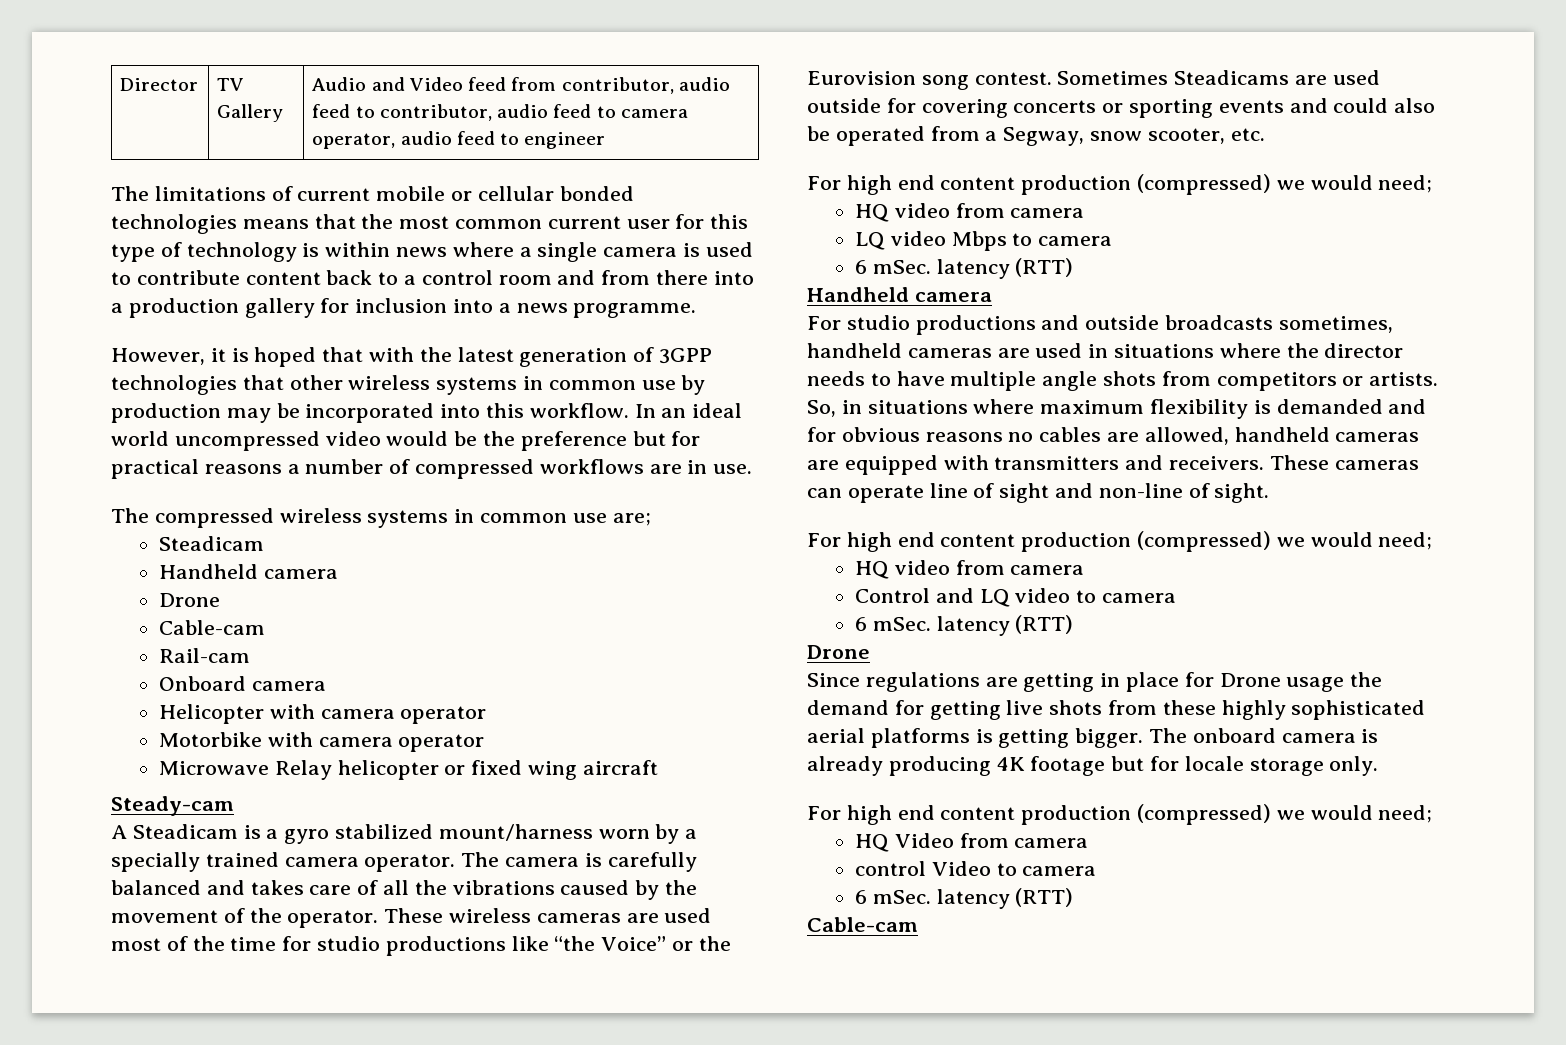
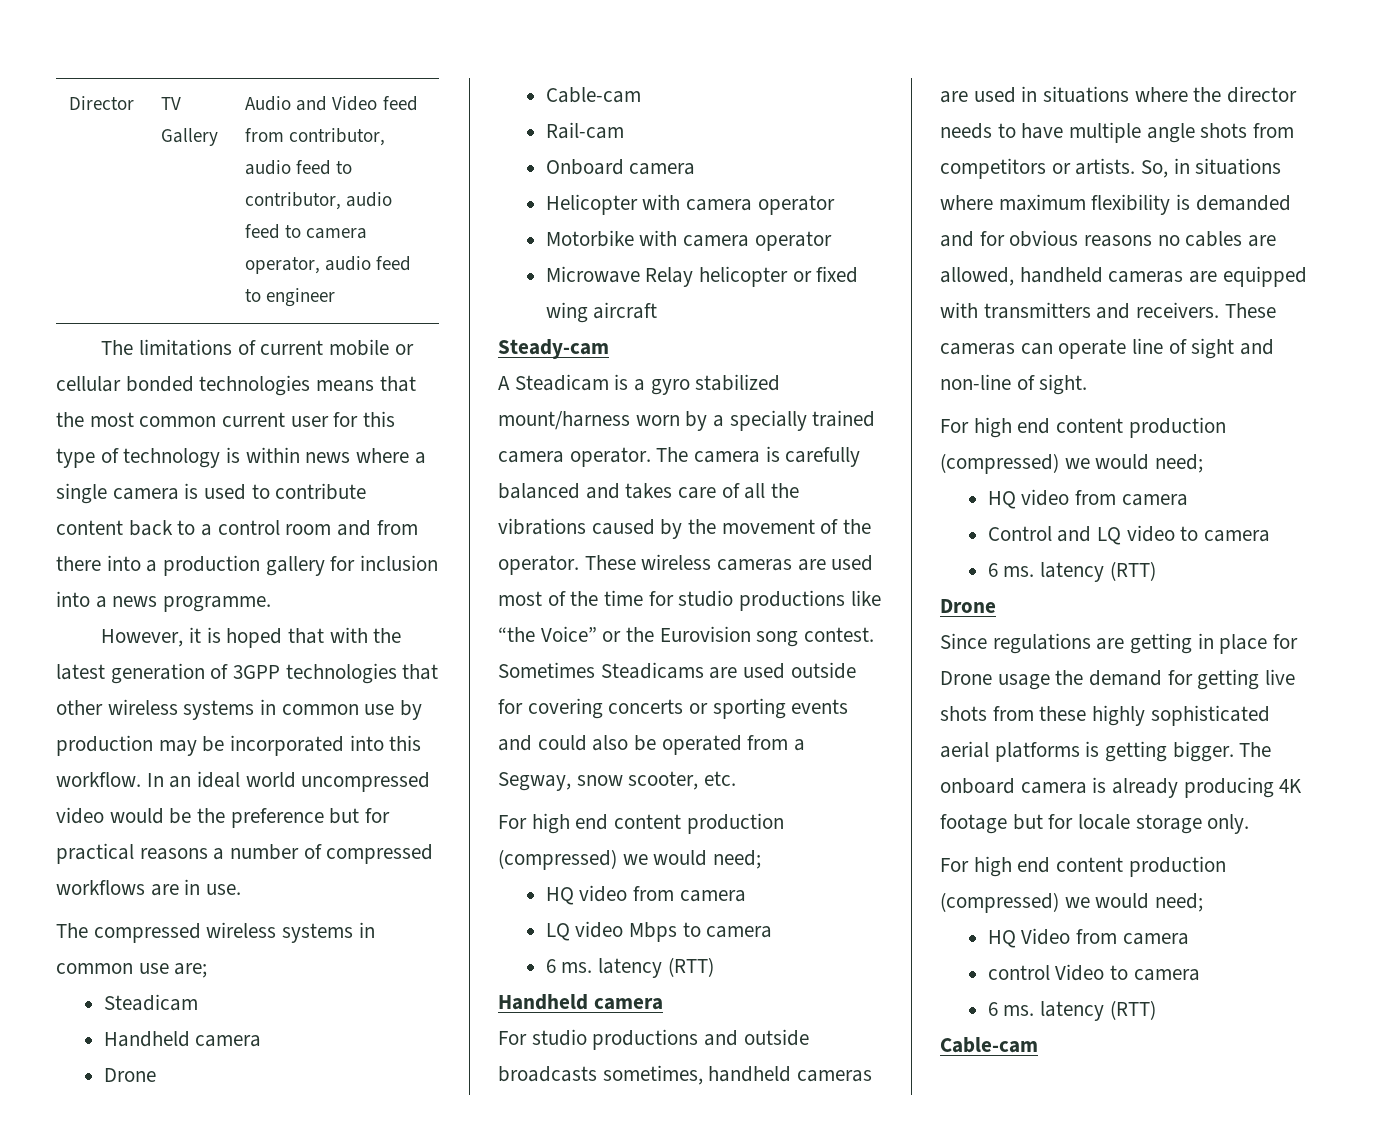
  LQ video Mbps to camera
- 6 mSec. latency (RTT)
+ 6 ms. latency (RTT)
  Control and LQ video to camera
- 6 mSec. latency (RTT)
+ 6 ms. latency (RTT)
  control Video to camera
- 6 mSec. latency (RTT)
+ 6 ms. latency (RTT)

